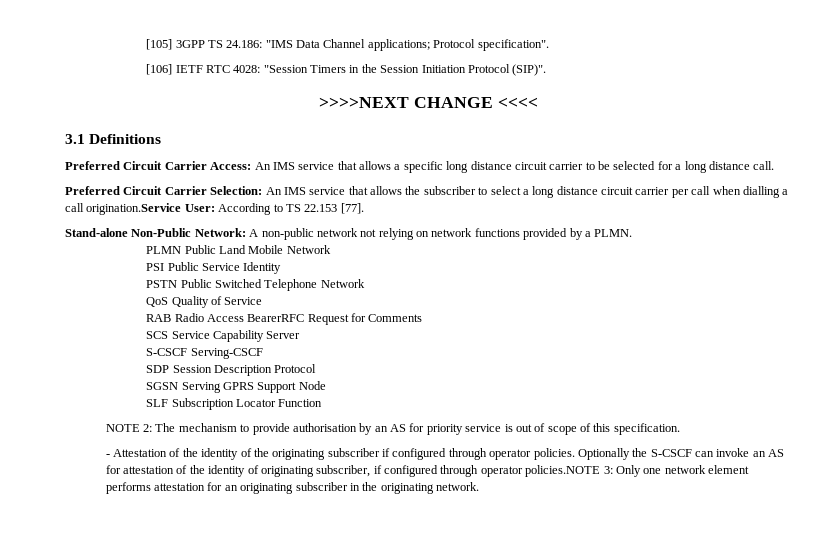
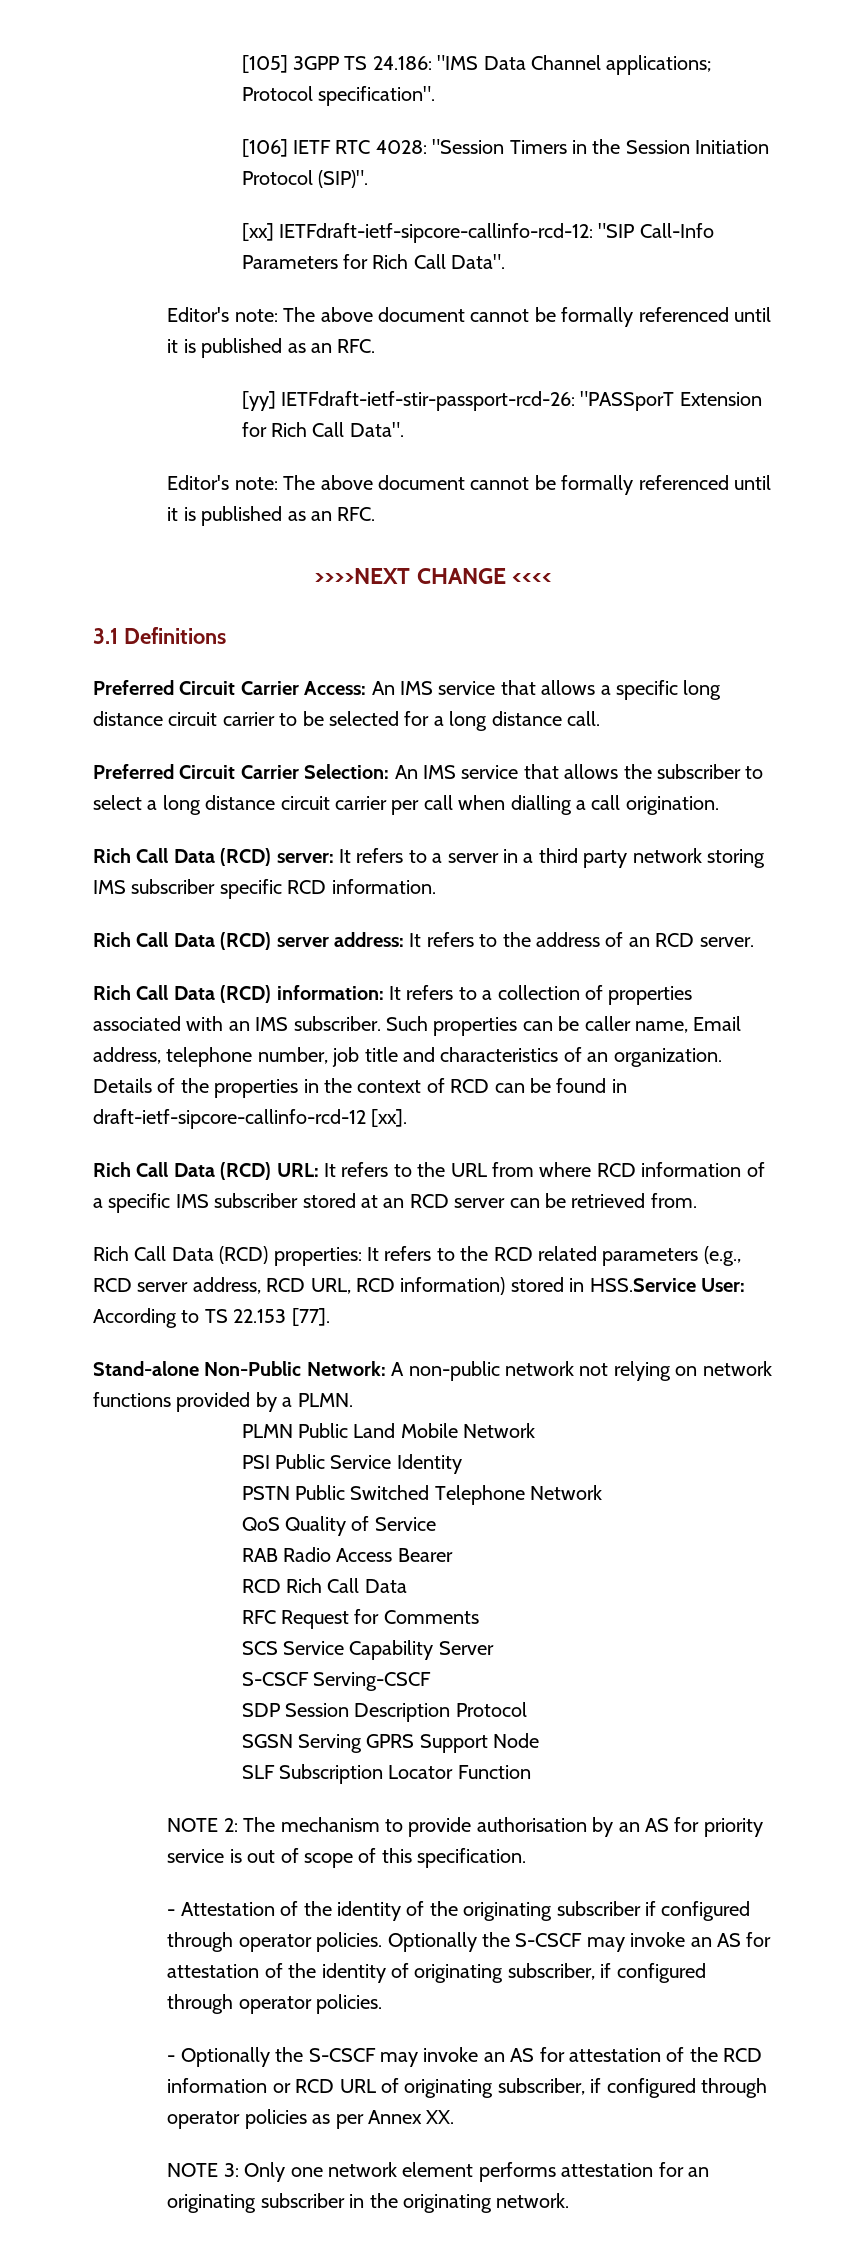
+ [xx] IETFdraft-ietf-sipcore-callinfo-rcd-12: "SIP Call-Info Parameters for Rich Call Data".
+ Editor's note: The above document cannot be formally referenced until it is published as an RFC.
+ [yy] IETFdraft-ietf-stir-passport-rcd-26: "PASSporT Extension for Rich Call Data".
+ Editor's note: The above document cannot be formally referenced until it is published as an RFC.
- Preferred Circuit Carrier Selection: An IMS service that allows the subscriber to select a long distance circuit carrier per call when dialling a call origination.Service User: According to TS 22.153 [77].
+ Preferred Circuit Carrier Selection: An IMS service that allows the subscriber to select a long distance circuit carrier per call when dialling a call origination.
+ Rich Call Data (RCD) server: It refers to a server in a third party network storing IMS subscriber specific RCD information.
+ Rich Call Data (RCD) server address: It refers to the address of an RCD server.
+ Rich Call Data (RCD) information: It refers to a collection of properties associated with an IMS subscriber. Such properties can be caller name, Email address, telephone number, job title and characteristics of an organization. Details of the properties in the context of RCD can be found in draft-ietf-sipcore-callinfo-rcd-12 [xx].
+ Rich Call Data (RCD) URL: It refers to the URL from where RCD information of a specific IMS subscriber stored at an RCD server can be retrieved from.
+ Rich Call Data (RCD) properties: It refers to the RCD related parameters (e.g., RCD server address, RCD URL, RCD information) stored in HSS.Service User: According to TS 22.153 [77].
- RAB Radio Access BearerRFC Request for Comments
+ RAB Radio Access Bearer
+ RCD Rich Call Data
+ RFC Request for Comments
- Optionally the S-CSCF can invoke an AS for attestation of the identity of originating subscriber, if configured through operator policies.NOTE 3: Only one network element performs attestation for an originating subscriber in the originating network.
+ Optionally the S-CSCF may invoke an AS for attestation of the identity of originating subscriber, if configured through operator policies.
+ - Optionally the S-CSCF may invoke an AS for attestation of the RCD information or RCD URL of originating subscriber, if configured through operator policies as per Annex XX.
+ NOTE 3: Only one network element performs attestation for an originating subscriber in the originating network.

